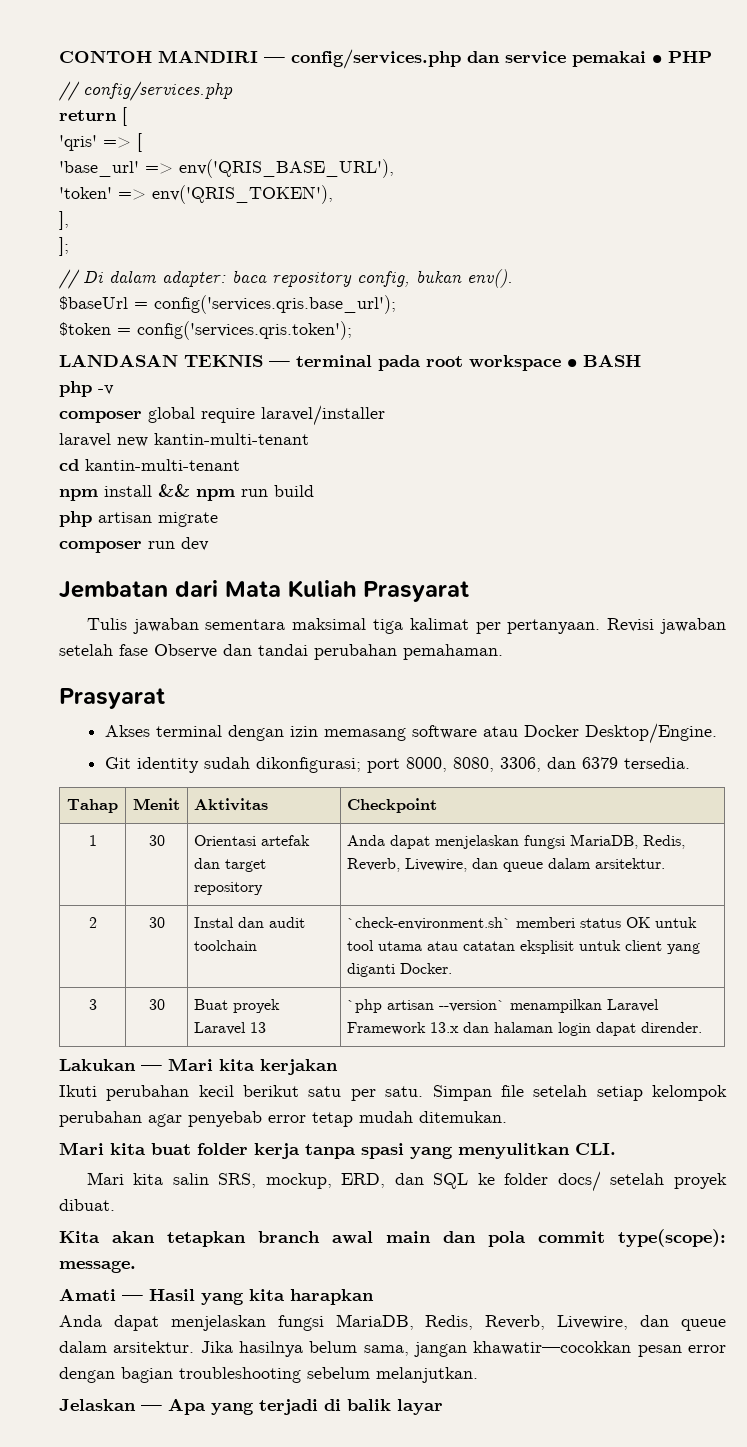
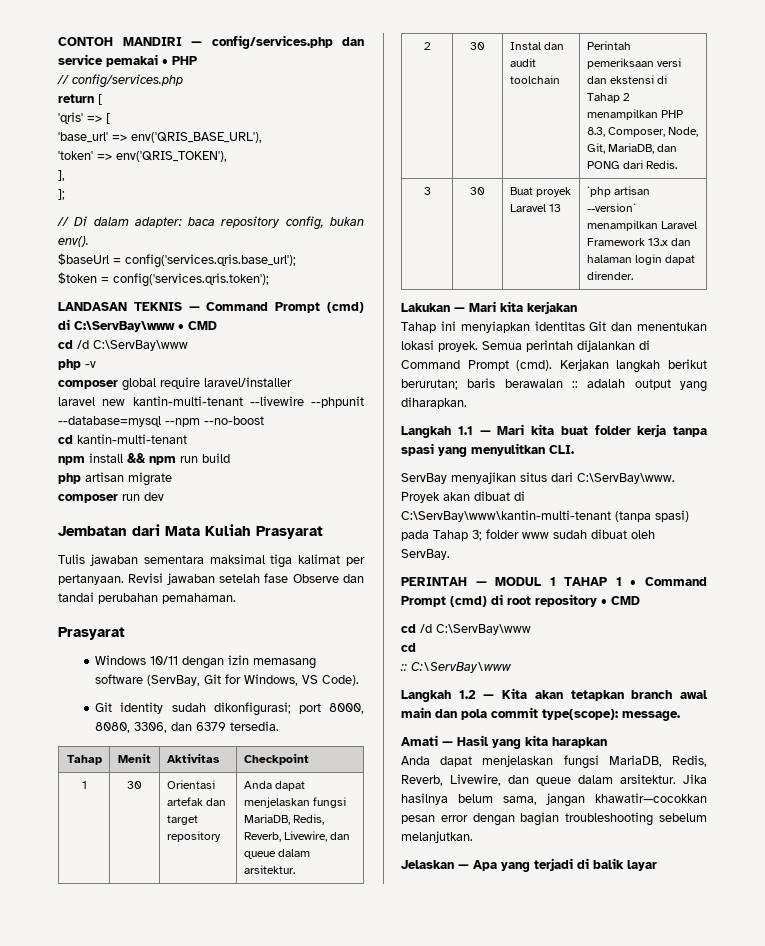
- LANDASAN TEKNIS — terminal pada root workspace • BASH
+ LANDASAN TEKNIS — Command Prompt (cmd) di C:\ServBay\www • CMD
+ cd /d C:\ServBay\www
- laravel new kantin-multi-tenant
+ laravel new kantin-multi-tenant --livewire --phpunit --database=mysql --npm --no-boost
- Akses terminal dengan izin memasang software atau Docker Desktop/Engine.
+ Windows 10/11 dengan izin memasang software (ServBay, Git for Windows, VS Code).
- 2 | 30 | Instal dan audit toolchain | `check-environment.sh` memberi status OK untuk tool utama atau catatan eksplisit untuk client yang diganti Docker.
+ 2 | 30 | Instal dan audit toolchain | Perintah pemeriksaan versi dan ekstensi di Tahap 2 menampilkan PHP 8.3, Composer, Node, Git, MariaDB, dan PONG dari Redis.
- Ikuti perubahan kecil berikut satu per satu. Simpan file setelah setiap kelompok perubahan agar penyebab error tetap mudah ditemukan.
- Mari kita buat folder kerja tanpa spasi yang menyulitkan CLI.
+ Tahap ini menyiapkan identitas Git dan menentukan lokasi proyek. Semua perintah dijalankan di Command Prompt (cmd). Kerjakan langkah berikut berurutan; baris berawalan :: adalah output yang diharapkan.
+ Langkah 1.1 — Mari kita buat folder kerja tanpa spasi yang menyulitkan CLI.
- Mari kita salin SRS, mockup, ERD, dan SQL ke folder docs/ setelah proyek dibuat.
- Kita akan tetapkan branch awal main dan pola commit type(scope): message.
+ ServBay menyajikan situs dari C:\ServBay\www. Proyek akan dibuat di C:\ServBay\www\kantin-multi-tenant (tanpa spasi) pada Tahap 3; folder www sudah dibuat oleh ServBay.
+ PERINTAH — MODUL 1 TAHAP 1 • Command Prompt (cmd) di root repository • CMD
+ cd /d C:\ServBay\www
+ cd
+ :: C:\ServBay\www
+ Langkah 1.2 — Kita akan tetapkan branch awal main dan pola commit type(scope): message.

